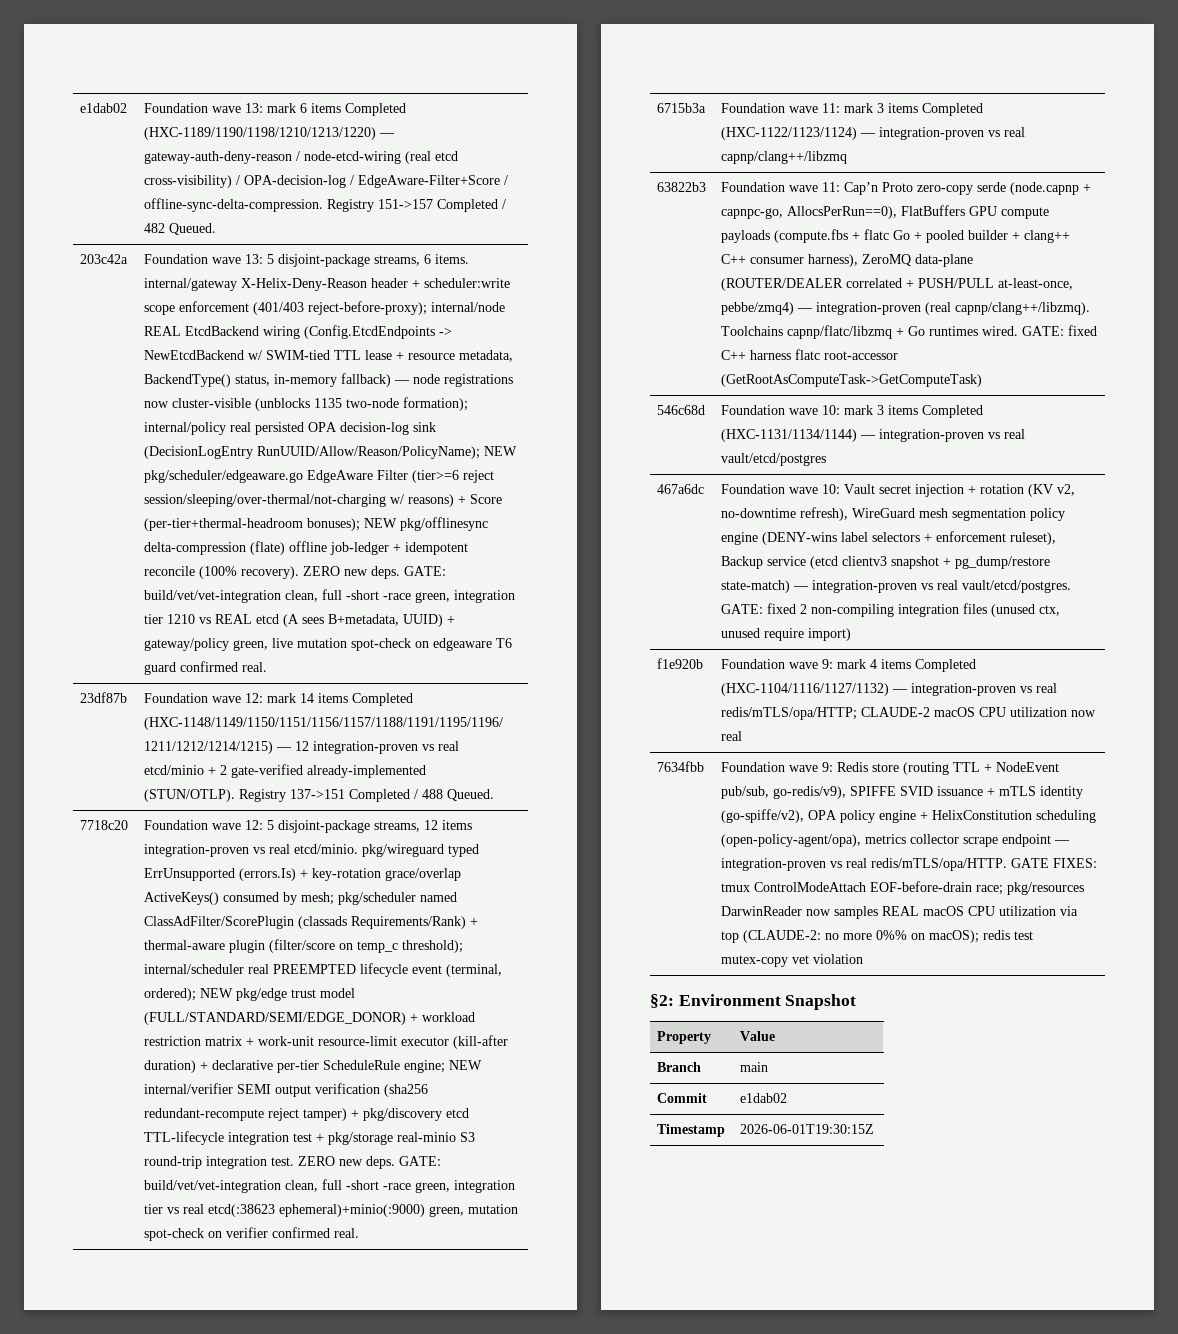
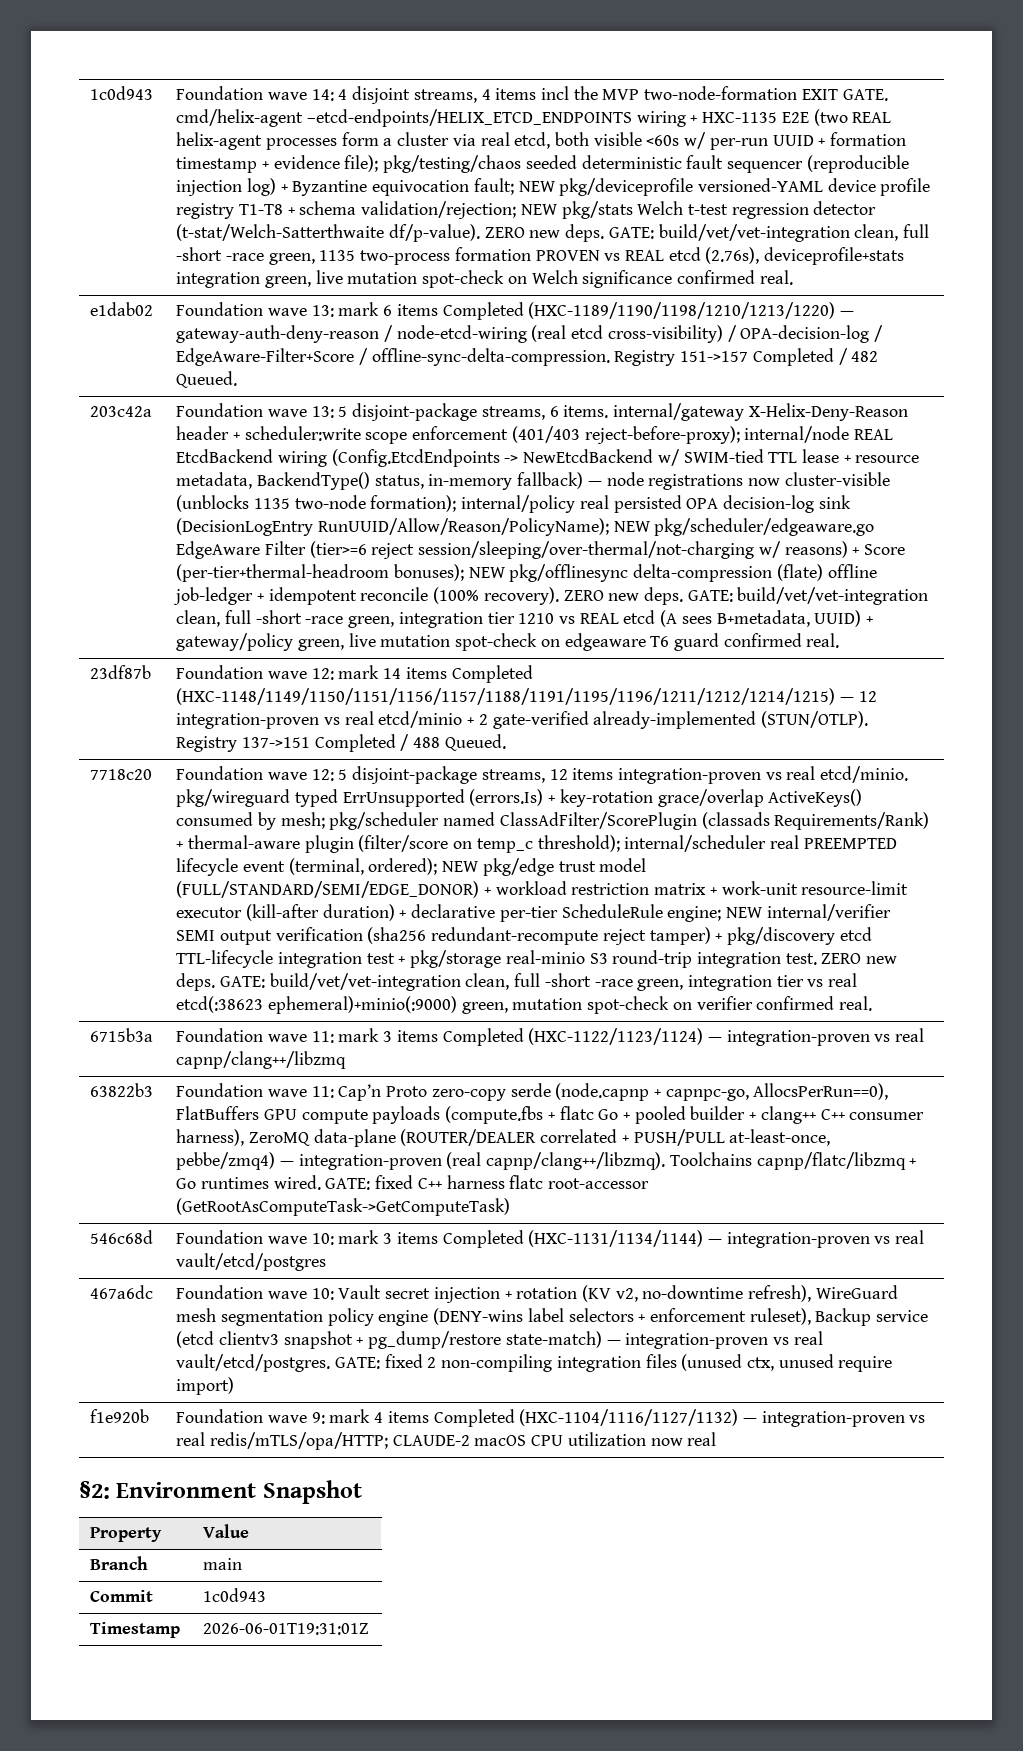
+ 1c0d943 | Foundation wave 14: 4 disjoint streams, 4 items incl the MVP two-node-formation EXIT GATE. cmd/helix-agent –etcd-endpoints/HELIX_ETCD_ENDPOINTS wiring + HXC-1135 E2E (two REAL helix-agent processes form a cluster via real etcd, both visible <60s w/ per-run UUID + formation timestamp + evidence file); pkg/testing/chaos seeded deterministic fault sequencer (reproducible injection log) + Byzantine equivocation fault; NEW pkg/deviceprofile versioned-YAML device profile registry T1-T8 + schema validation/rejection; NEW pkg/stats Welch t-test regression detector (t-stat/Welch-Satterthwaite df/p-value). ZERO new deps. GATE: build/vet/vet-integration clean, full -short -race green, 1135 two-process formation PROVEN vs REAL etcd (2.76s), deviceprofile+stats integration green, live mutation spot-check on Welch significance confirmed real.
- 7634fbb | Foundation wave 9: Redis store (routing TTL + NodeEvent pub/sub, go-redis/v9), SPIFFE SVID issuance + mTLS identity (go-spiffe/v2), OPA policy engine + HelixConstitution scheduling (open-policy-agent/opa), metrics collector scrape endpoint — integration-proven vs real redis/mTLS/opa/HTTP. GATE FIXES: tmux ControlModeAttach EOF-before-drain race; pkg/resources DarwinReader now samples REAL macOS CPU utilization via top (CLAUDE-2: no more 0%% on macOS); redis test mutex-copy vet violation
- Commit | e1dab02
+ Commit | 1c0d943
- Timestamp | 2026-06-01T19:30:15Z
+ Timestamp | 2026-06-01T19:31:01Z

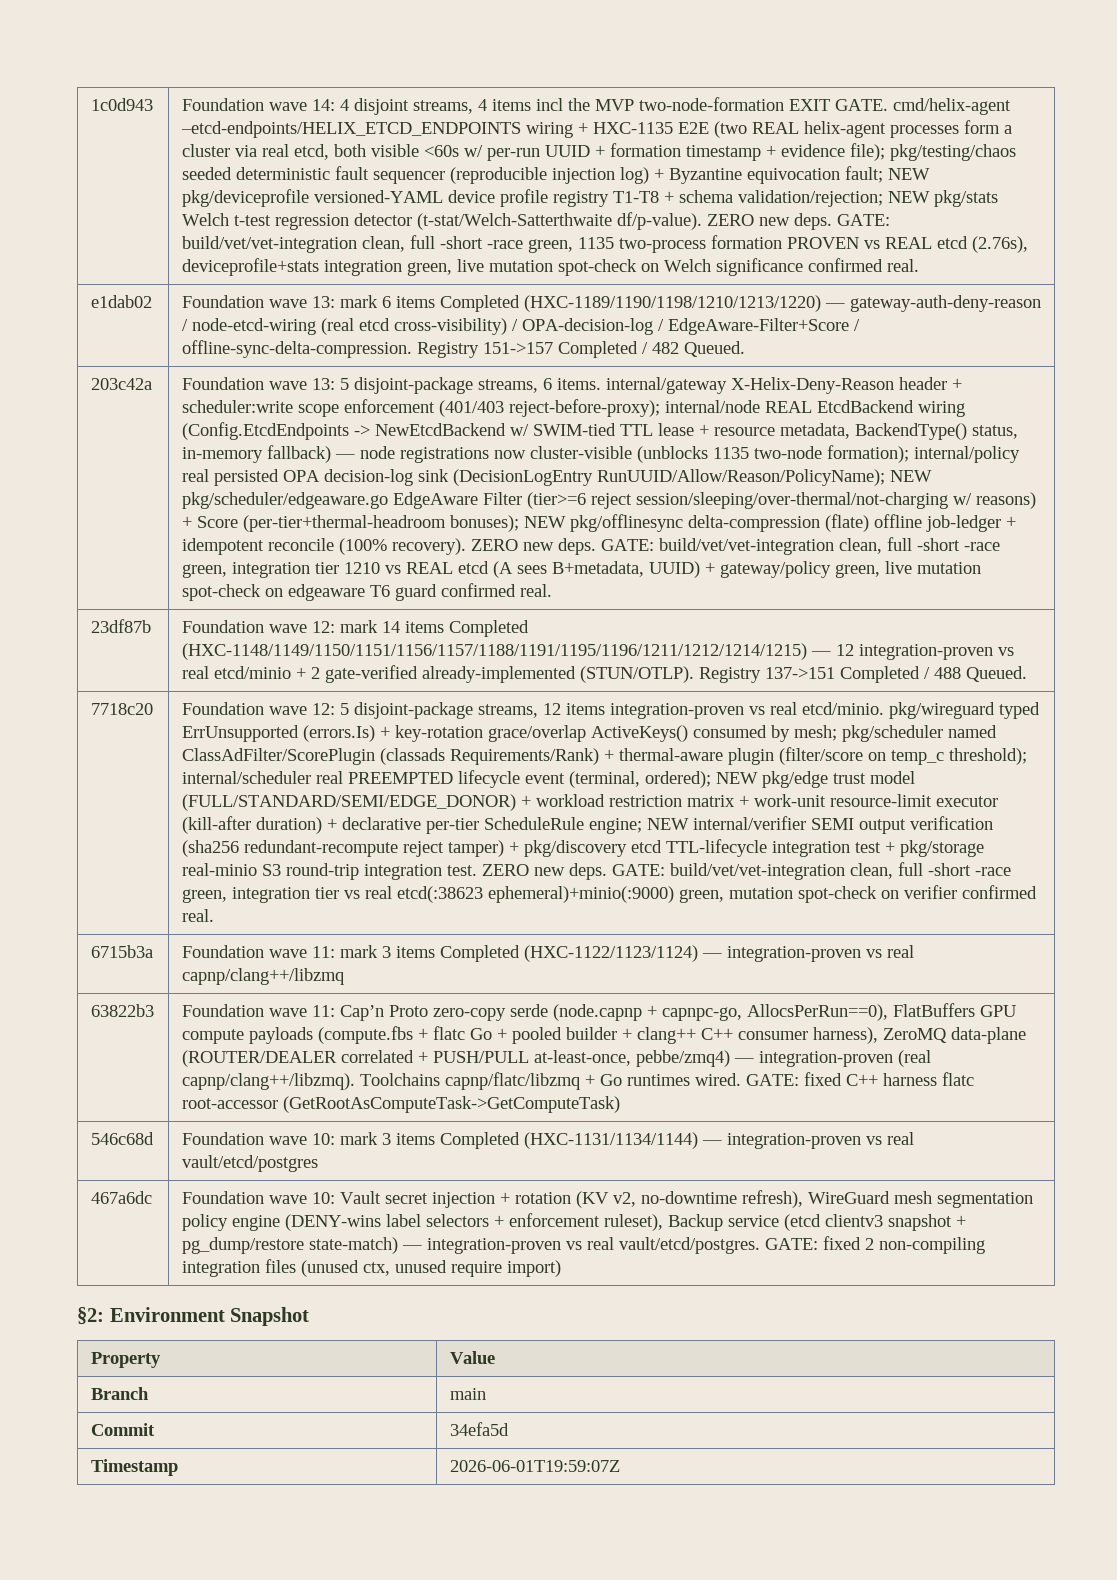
- f1e920b | Foundation wave 9: mark 4 items Completed (HXC-1104/1116/1127/1132) — integration-proven vs real redis/mTLS/opa/HTTP; CLAUDE-2 macOS CPU utilization now real
- Commit | 1c0d943
+ Commit | 34efa5d
- Timestamp | 2026-06-01T19:31:01Z
+ Timestamp | 2026-06-01T19:59:07Z

